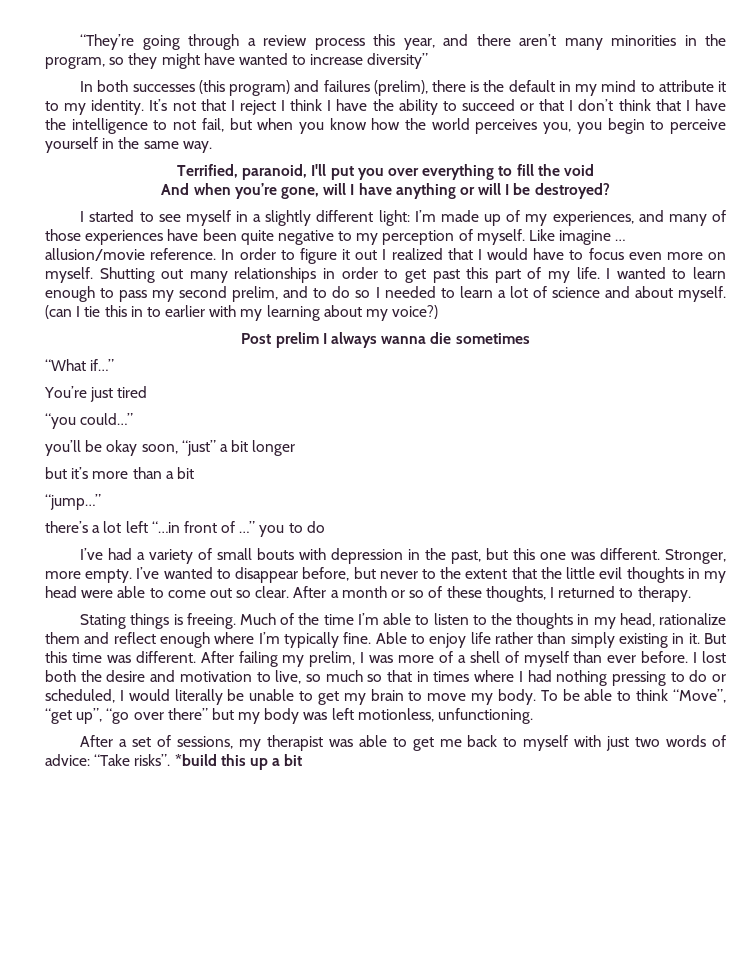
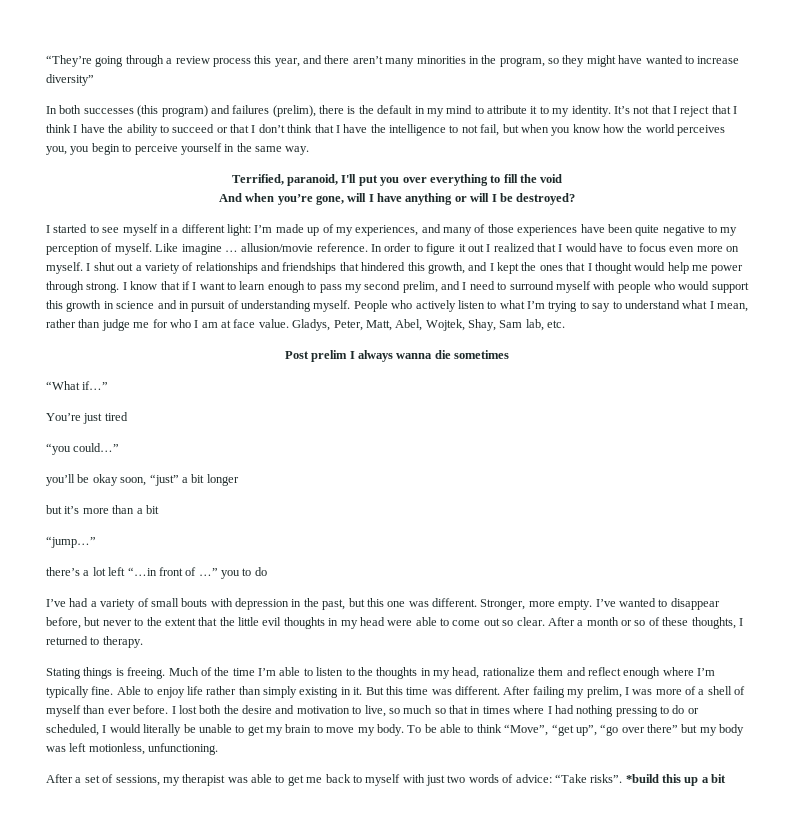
- It’s not that I reject I think I have the ability to succeed or that I don’t think that I have the intelligence to not fail, but when you know how the world perceives you, you begin to perceive yourself in the same way.
+ It’s not that I reject that I think I have the ability to succeed or that I don’t think that I have the intelligence to not fail, but when you know how the world perceives you, you begin to perceive yourself in the same way.
- I started to see myself in a slightly different light: I’m made up of my experiences, and many of those experiences have been quite negative to my perception of myself.
+ I started to see myself in a different light: I’m made up of my experiences, and many of those experiences have been quite negative to my perception of myself.
- Shutting out many relationships in order to get past this part of my life. I wanted to learn enough to pass my second prelim, and to do so I needed to learn a lot of science and about myself. (can I tie this in to earlier with my learning about my voice?)
+ I shut out a variety of relationships and friendships that hindered this growth, and I kept the ones that I thought would help me power through strong. I know that if I want to learn enough to pass my second prelim, and I need to surround myself with people who would support this growth in science and in pursuit of understanding myself. People who actively listen to what I’m trying to say to understand what I mean, rather than judge me for who I am at face value. Gladys, Peter, Matt, Abel, Wojtek, Shay, Sam lab, etc.

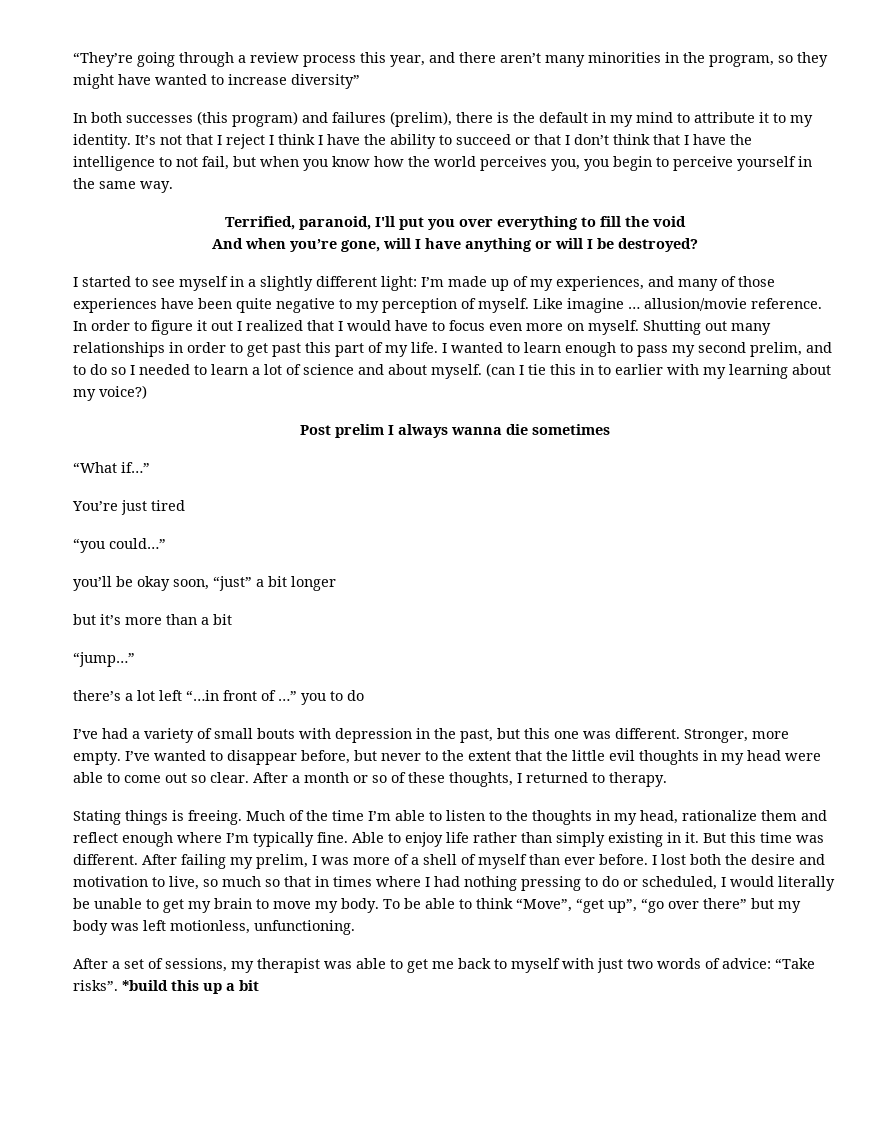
- It’s not that I reject that I think I have the ability to succeed or that I don’t think that I have the intelligence to not fail, but when you know how the world perceives you, you begin to perceive yourself in the same way.
+ It’s not that I reject I think I have the ability to succeed or that I don’t think that I have the intelligence to not fail, but when you know how the world perceives you, you begin to perceive yourself in the same way.
- I started to see myself in a different light: I’m made up of my experiences, and many of those experiences have been quite negative to my perception of myself.
+ I started to see myself in a slightly different light: I’m made up of my experiences, and many of those experiences have been quite negative to my perception of myself.
- I shut out a variety of relationships and friendships that hindered this growth, and I kept the ones that I thought would help me power through strong. I know that if I want to learn enough to pass my second prelim, and I need to surround myself with people who would support this growth in science and in pursuit of understanding myself. People who actively listen to what I’m trying to say to understand what I mean, rather than judge me for who I am at face value. Gladys, Peter, Matt, Abel, Wojtek, Shay, Sam lab, etc.
+ Shutting out many relationships in order to get past this part of my life. I wanted to learn enough to pass my second prelim, and to do so I needed to learn a lot of science and about myself. (can I tie this in to earlier with my learning about my voice?)

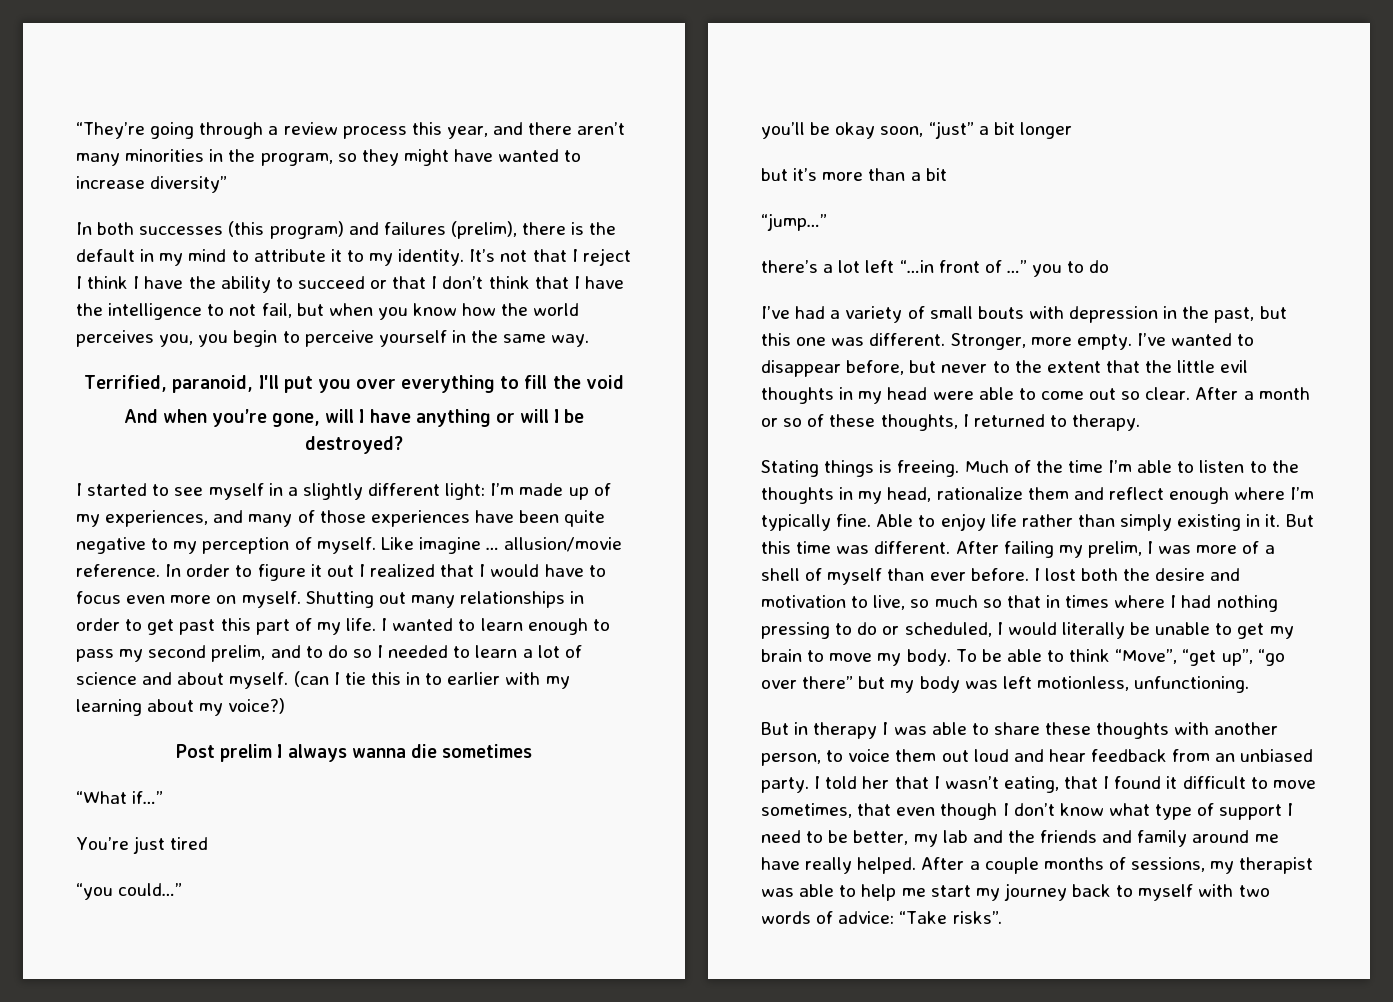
- After a set of sessions, my therapist was able to get me back to myself with just two words of advice: “Take risks”. *build this up a bit
+ But in therapy I was able to share these thoughts with another person, to voice them out loud and hear feedback from an unbiased party. I told her that I wasn’t eating, that I found it difficult to move sometimes, that even though I don’t know what type of support I need to be better, my lab and the friends and family around me have really helped. After a couple months of sessions, my therapist was able to help me start my journey back to myself with two words of advice: “Take risks”.

